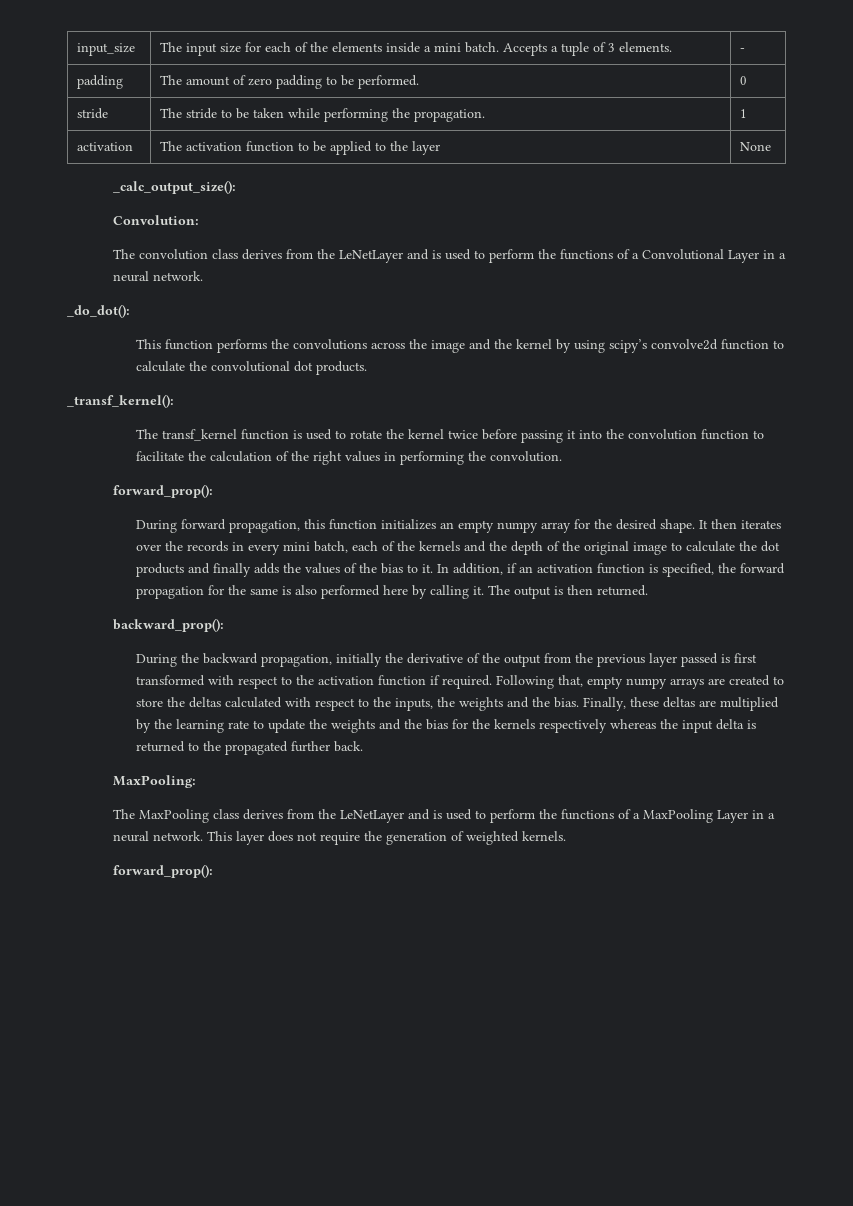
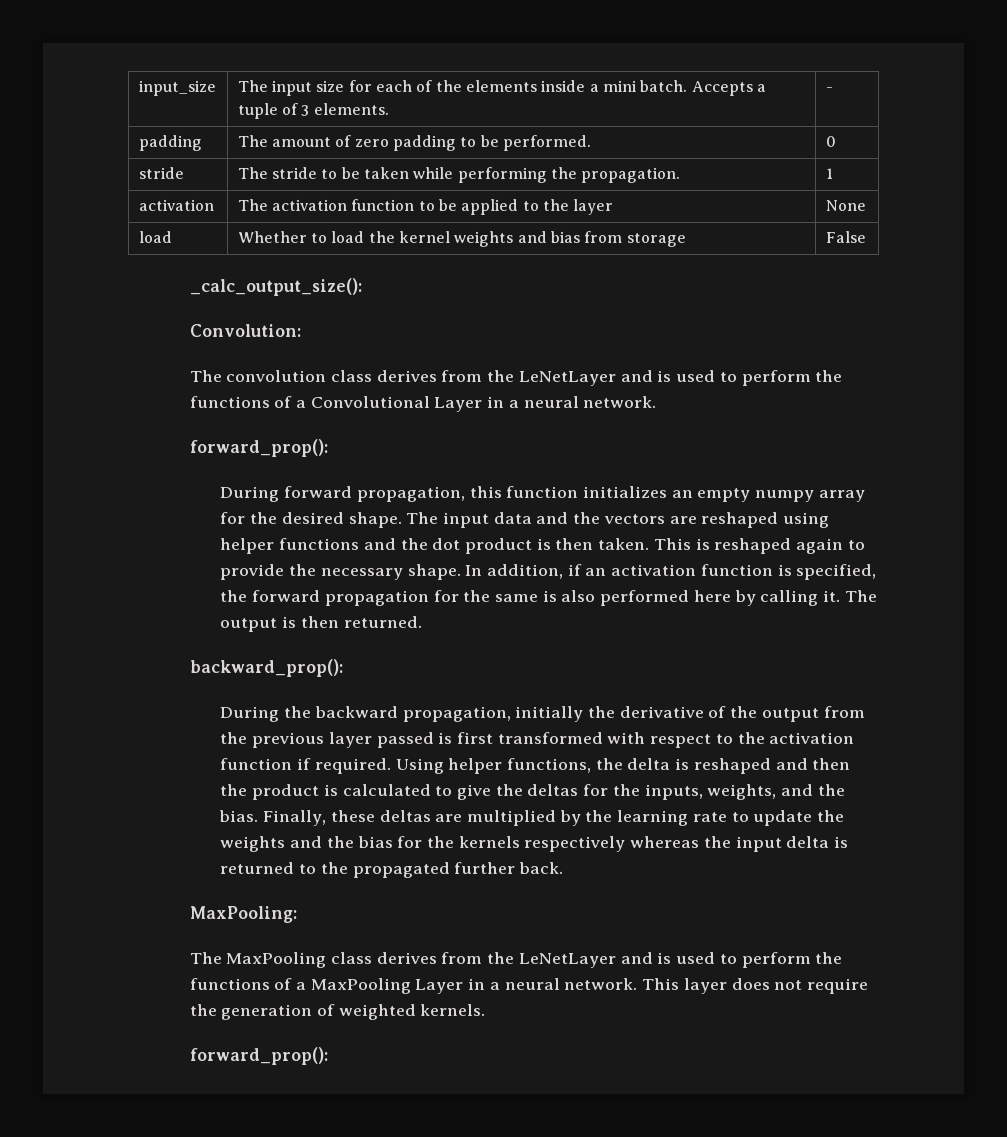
+ load | Whether to load the kernel weights and bias from storage | False
- _do_dot():
- This function performs the convolutions across the image and the kernel by using scipy’s convolve2d function to calculate the convolutional dot products.
- _transf_kernel():
- The transf_kernel function is used to rotate the kernel twice before passing it into the convolution function to facilitate the calculation of the right values in performing the convolution.
- It then iterates over the records in every mini batch, each of the kernels and the depth of the original image to calculate the dot products and finally adds the values of the bias to it.
+ The input data and the vectors are reshaped using helper functions and the dot product is then taken. This is reshaped again to provide the necessary shape.
- Following that, empty numpy arrays are created to store the deltas calculated with respect to the inputs, the weights and the bias.
+ Using helper functions, the delta is reshaped and then the product is calculated to give the deltas for the inputs, weights, and the bias.

